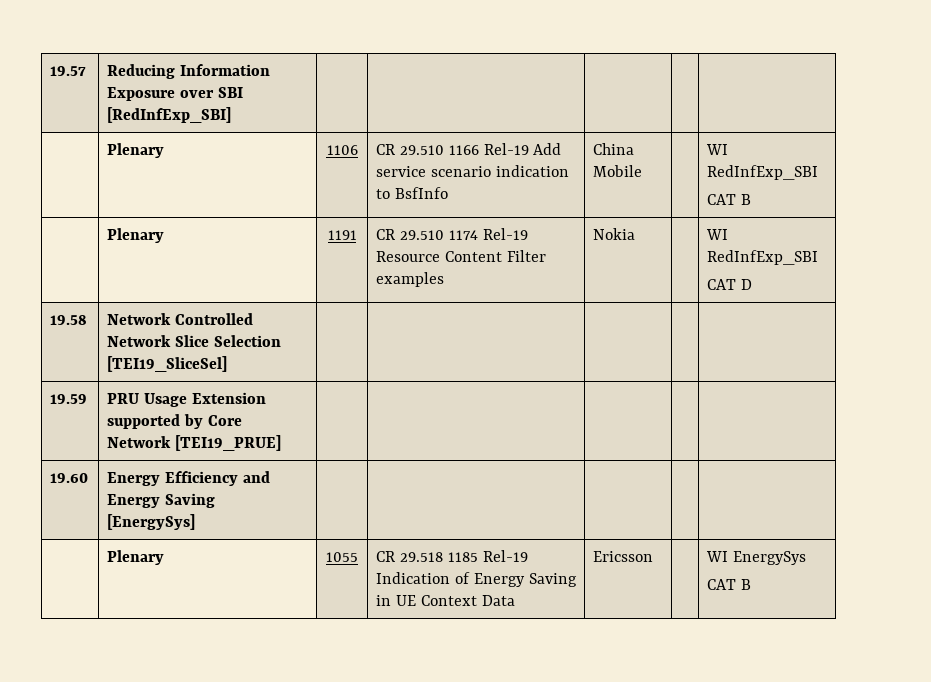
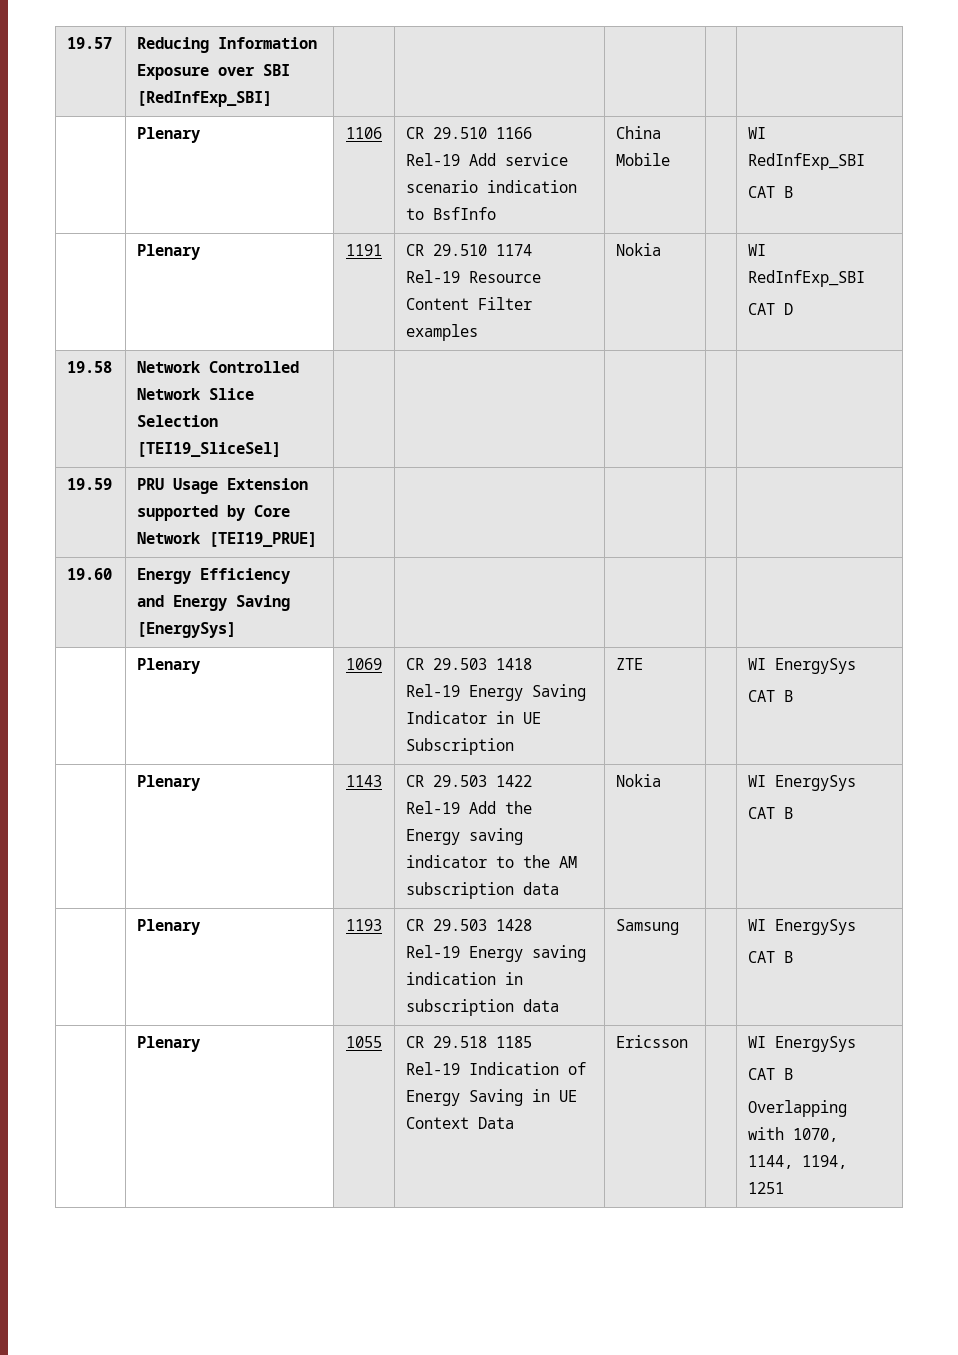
+ | Plenary | 1069 | CR 29.503 1418 Rel-19 Energy Saving Indicator in UE Subscription | ZTE | | WI EnergySys
+ CAT B
+ | Plenary | 1143 | CR 29.503 1422 Rel-19 Add the Energy saving indicator to the AM subscription data | Nokia | | WI EnergySys
+ CAT B
+ | Plenary | 1193 | CR 29.503 1428 Rel-19 Energy saving indication in subscription data | Samsung | | WI EnergySys
+ CAT B
  | Plenary | 1055 | CR 29.518 1185 Rel-19 Indication of Energy Saving in UE Context Data | Ericsson | | WI EnergySys
  CAT B
+ Overlapping with 1070, 1144, 1194, 1251

